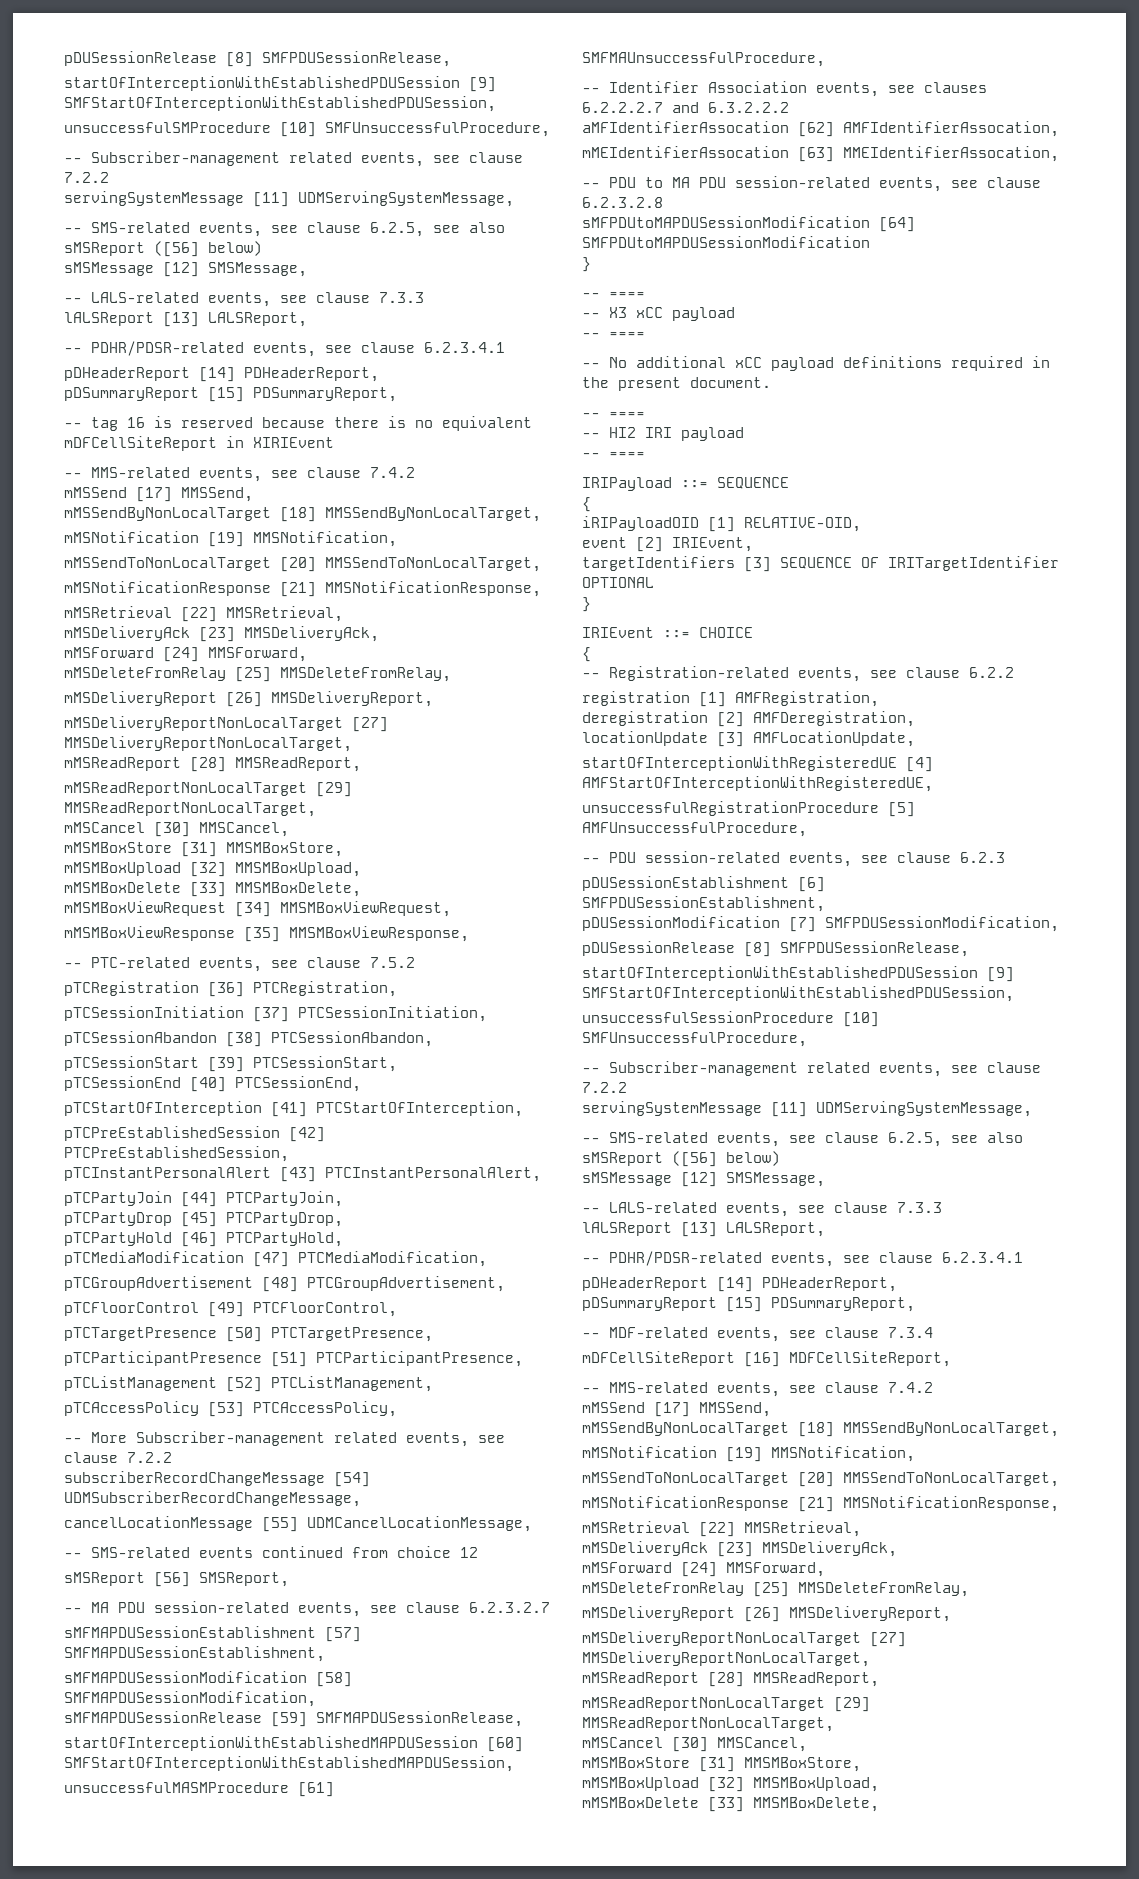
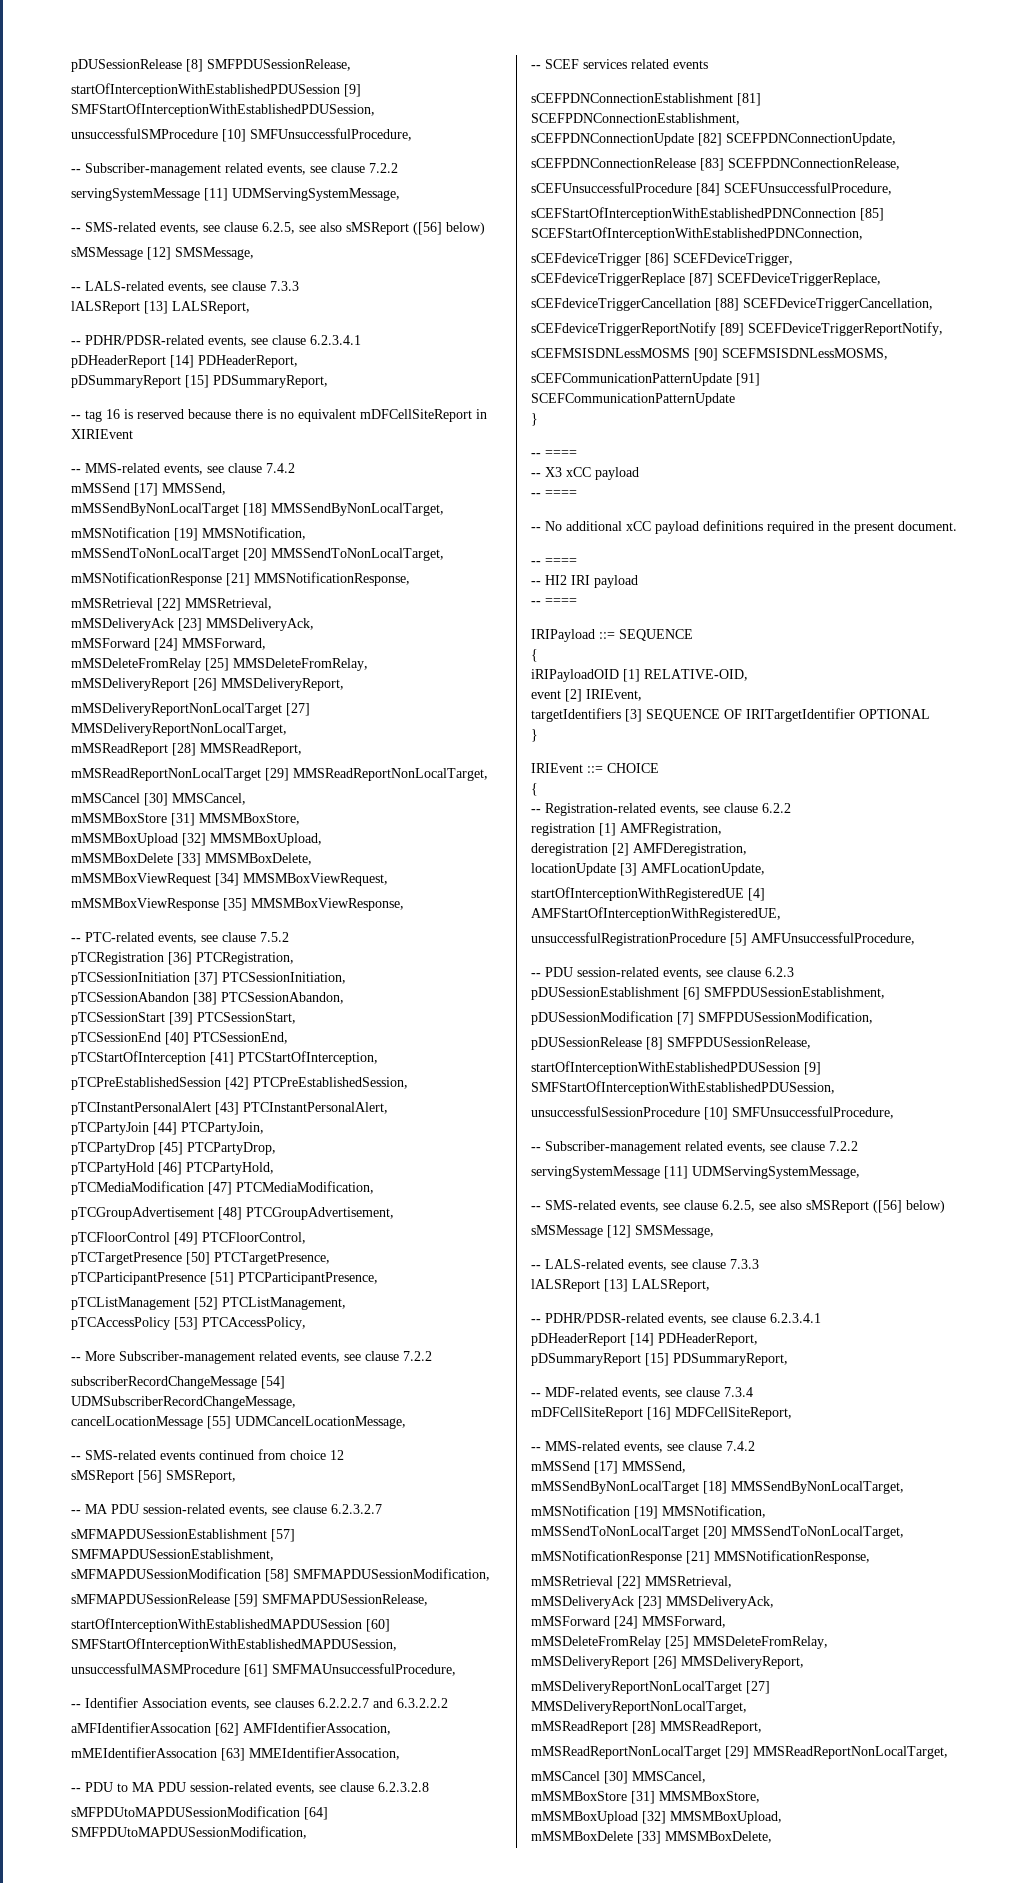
- sMFPDUtoMAPDUSessionModification [64] SMFPDUtoMAPDUSessionModification
+ sMFPDUtoMAPDUSessionModification [64] SMFPDUtoMAPDUSessionModification,
+ -- SCEF services related events
+ sCEFPDNConnectionEstablishment [81] SCEFPDNConnectionEstablishment,
+ sCEFPDNConnectionUpdate [82] SCEFPDNConnectionUpdate,
+ sCEFPDNConnectionRelease [83] SCEFPDNConnectionRelease,
+ sCEFUnsuccessfulProcedure [84] SCEFUnsuccessfulProcedure,
+ sCEFStartOfInterceptionWithEstablishedPDNConnection [85] SCEFStartOfInterceptionWithEstablishedPDNConnection,
+ sCEFdeviceTrigger [86] SCEFDeviceTrigger,
+ sCEFdeviceTriggerReplace [87] SCEFDeviceTriggerReplace,
+ sCEFdeviceTriggerCancellation [88] SCEFDeviceTriggerCancellation,
+ sCEFdeviceTriggerReportNotify [89] SCEFDeviceTriggerReportNotify,
+ sCEFMSISDNLessMOSMS [90] SCEFMSISDNLessMOSMS,
+ sCEFCommunicationPatternUpdate [91] SCEFCommunicationPatternUpdate

